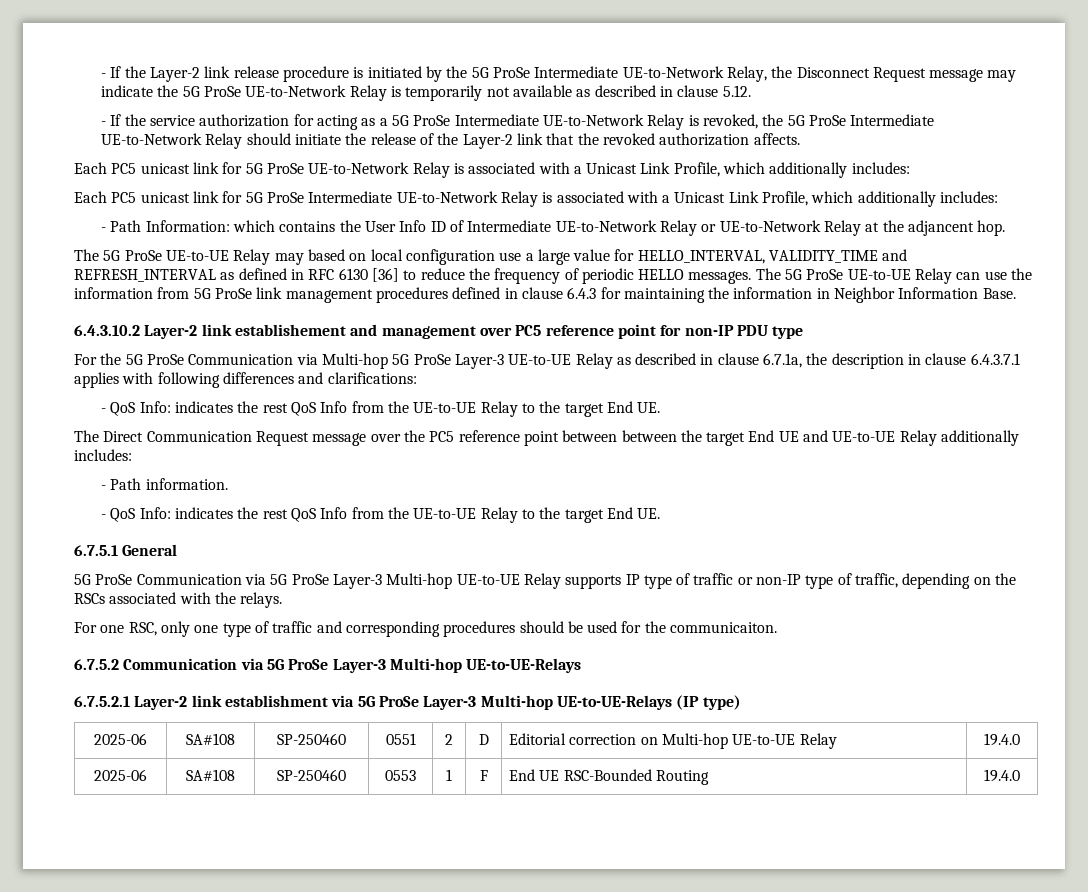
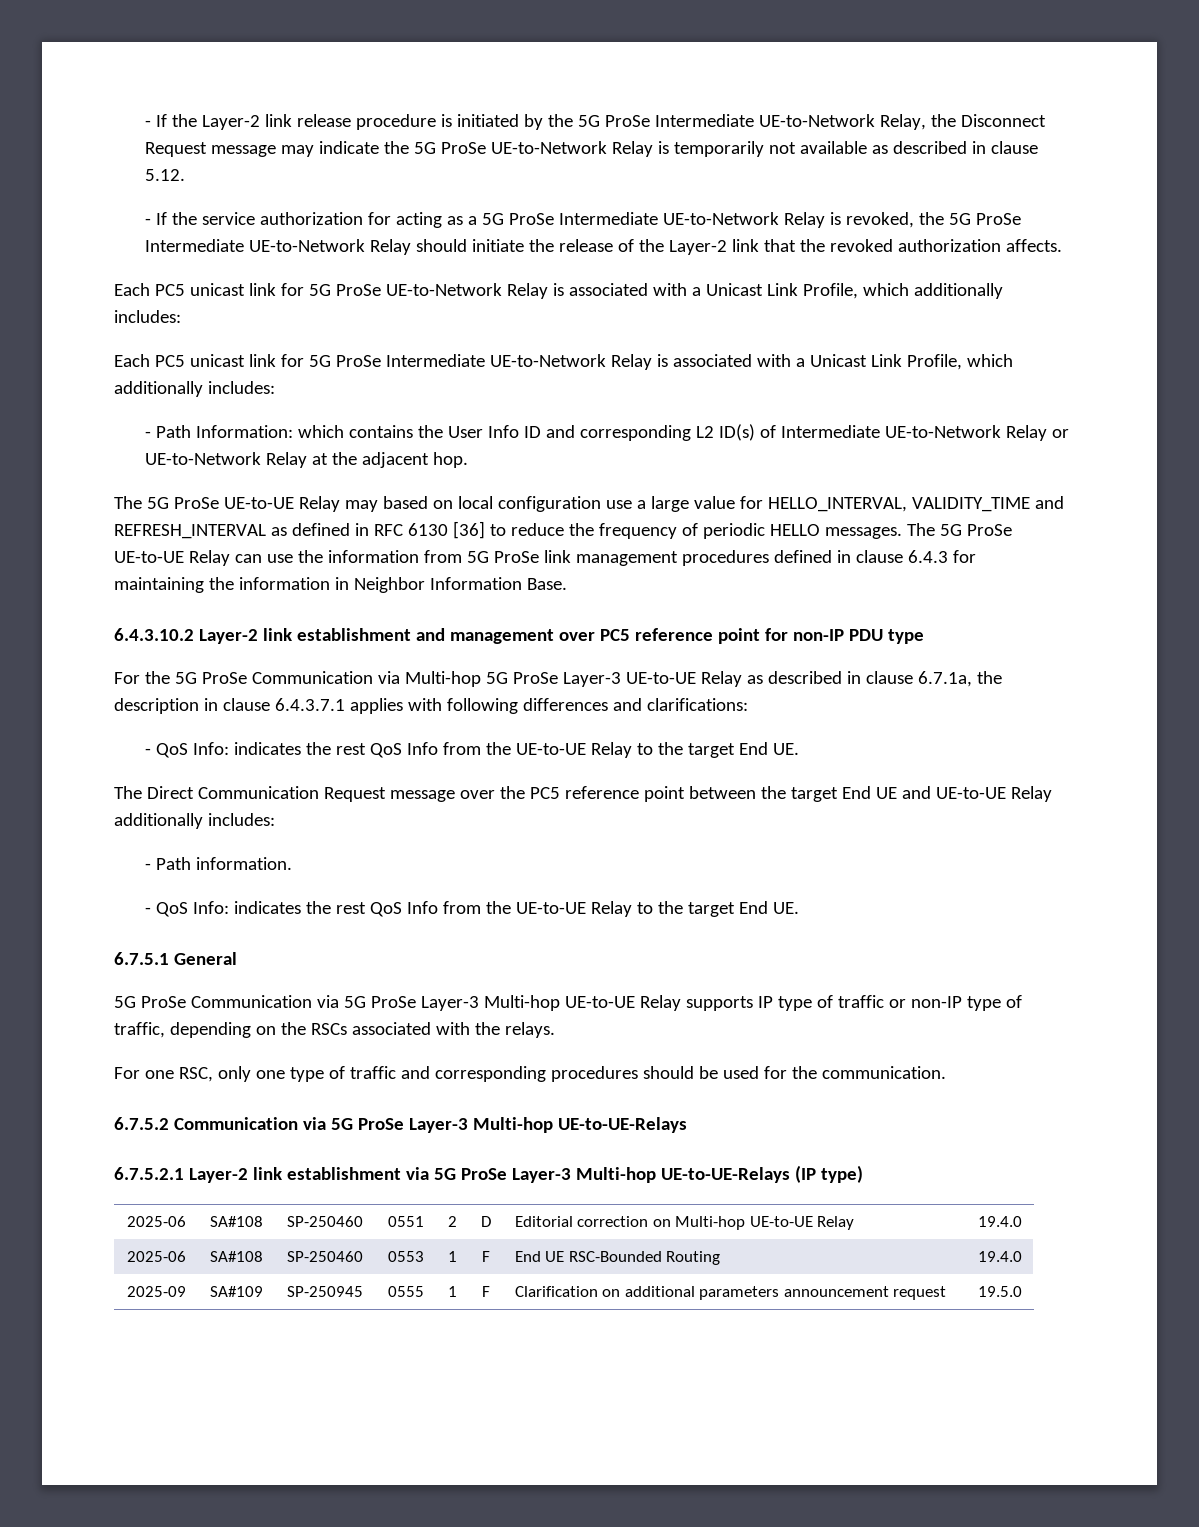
- - Path Information: which contains the User Info ID of Intermediate UE-to-Network Relay or UE-to-Network Relay at the adjancent hop.
+ - Path Information: which contains the User Info ID and corresponding L2 ID(s) of Intermediate UE-to-Network Relay or UE-to-Network Relay at the adjacent hop.
- 6.4.3.10.2 Layer-2 link establishement and management over PC5 reference point for non-IP PDU type
+ 6.4.3.10.2 Layer-2 link establishment and management over PC5 reference point for non-IP PDU type
- The Direct Communication Request message over the PC5 reference point between between the target End UE and UE-to-UE Relay additionally includes:
+ The Direct Communication Request message over the PC5 reference point between the target End UE and UE-to-UE Relay additionally includes:
- For one RSC, only one type of traffic and corresponding procedures should be used for the communicaiton.
+ For one RSC, only one type of traffic and corresponding procedures should be used for the communication.
+ 2025-09 | SA#109 | SP-250945 | 0555 | 1 | F | Clarification on additional parameters announcement request | 19.5.0

